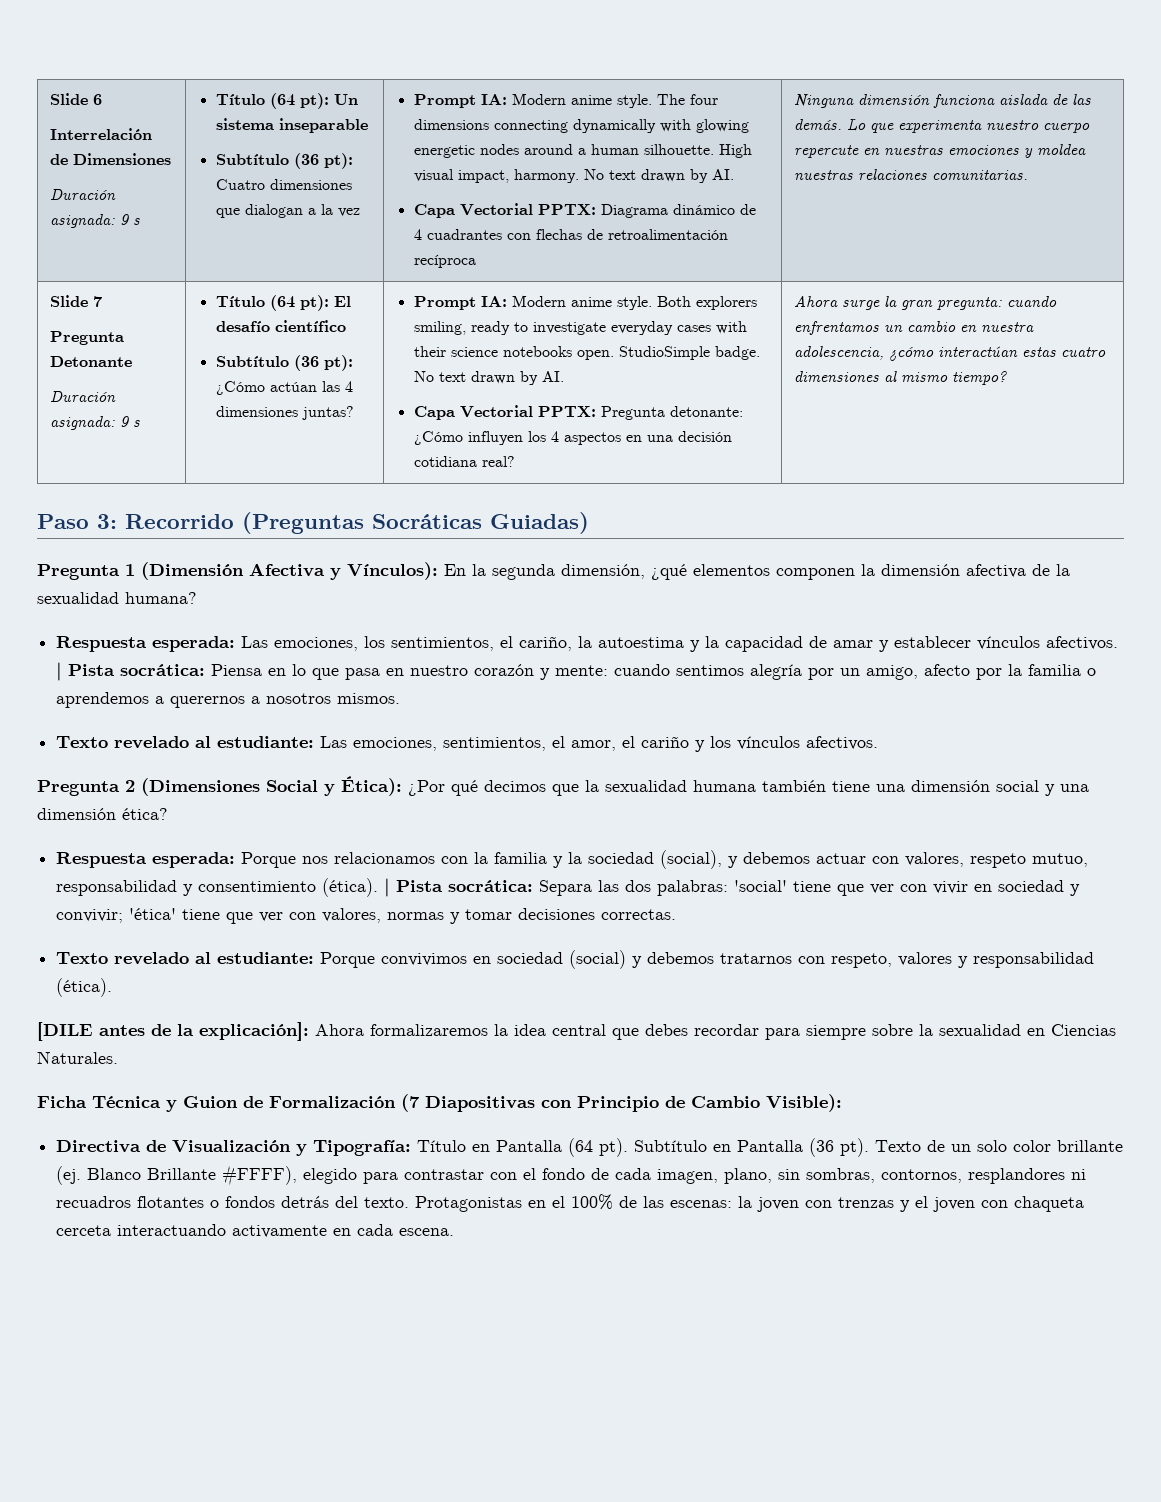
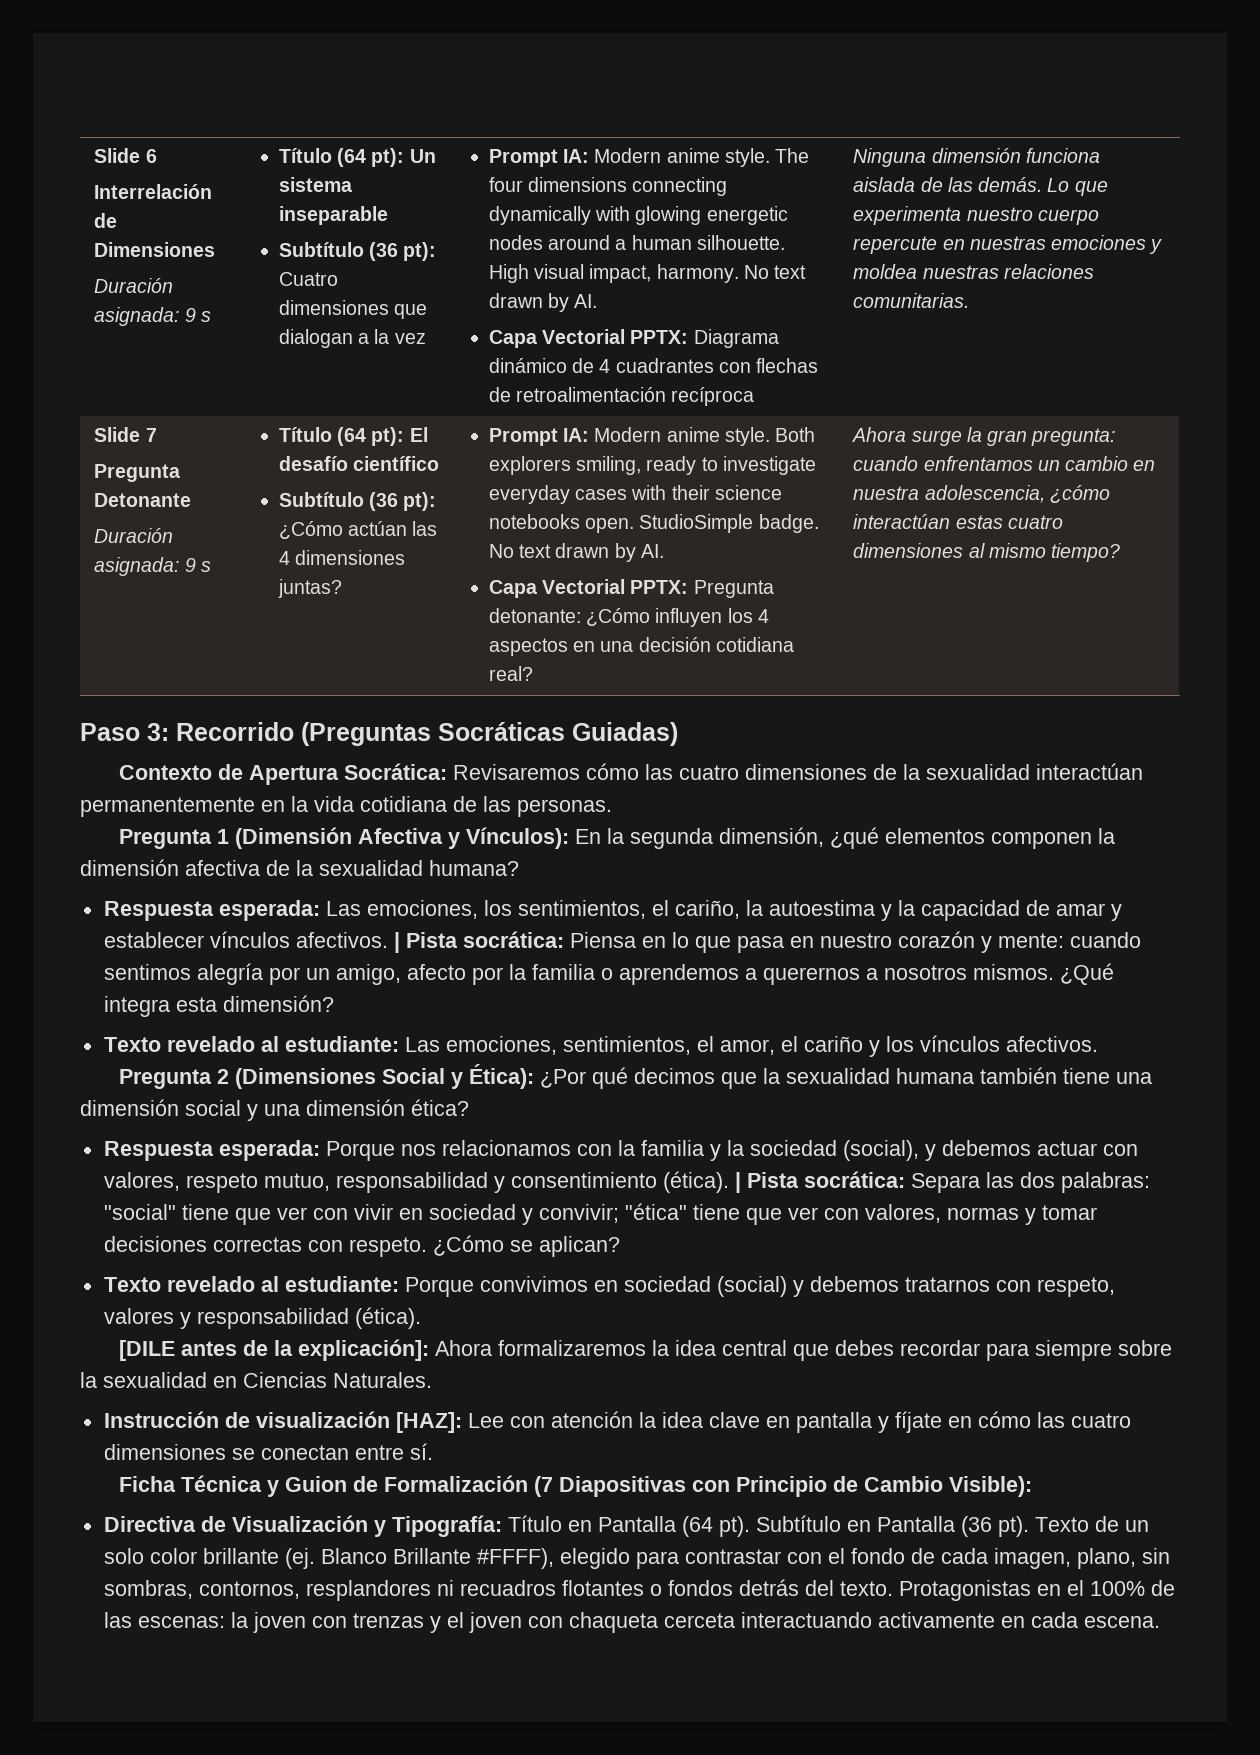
+ Contexto de Apertura Socrática: Revisaremos cómo las cuatro dimensiones de la sexualidad interactúan permanentemente en la vida cotidiana de las personas.
+ ¿Qué integra esta dimensión?
- | Pista socrática: Separa las dos palabras: 'social' tiene que ver con vivir en sociedad y convivir; 'ética' tiene que ver con valores, normas y tomar decisiones correctas.
+ | Pista socrática: Separa las dos palabras: "social" tiene que ver con vivir en sociedad y convivir; "ética" tiene que ver con valores, normas y tomar decisiones correctas con respeto. ¿Cómo se aplican?
+ Instrucción de visualización [HAZ]: Lee con atención la idea clave en pantalla y fíjate en cómo las cuatro dimensiones se conectan entre sí.

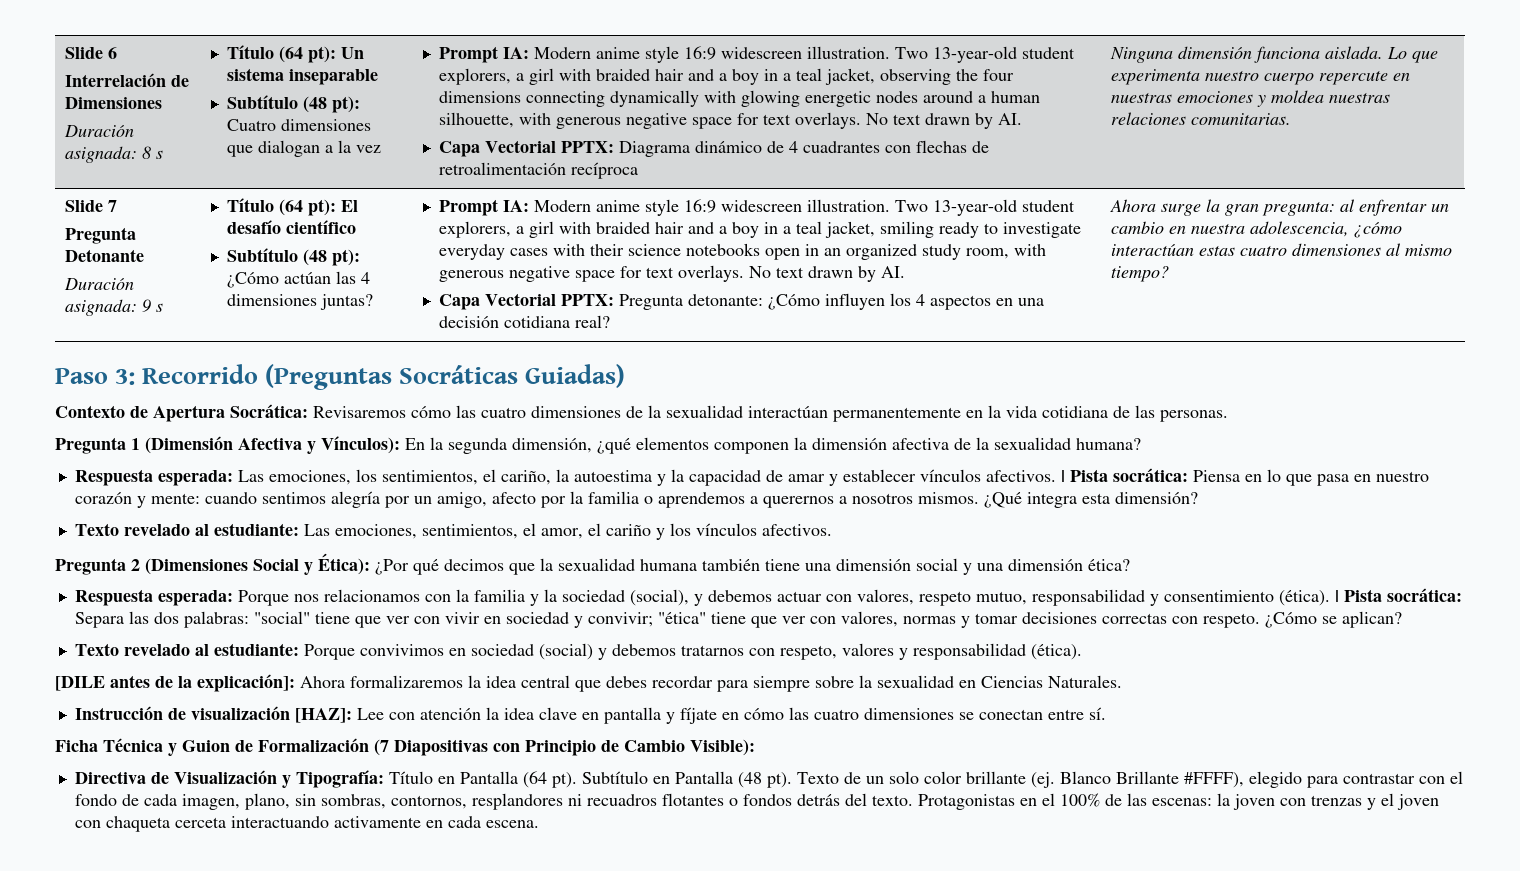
  Interrelación de Dimensiones
- Duración asignada: 9 s
+ Duración asignada: 8 s
- Subtítulo (36 pt): Cuatro dimensiones que dialogan a la vez
+ Subtítulo (48 pt): Cuatro dimensiones que dialogan a la vez
- Prompt IA: Modern anime style. The four dimensions connecting dynamically with glowing energetic nodes around a human silhouette. High visual impact, harmony.
+ Prompt IA: Modern anime style 16:9 widescreen illustration. Two 13-year-old student explorers, a girl with braided hair and a boy in a teal jacket, observing the four dimensions connecting dynamically with glowing energetic nodes around a human silhouette, with generous negative space for text overlays.
- Ninguna dimensión funciona aislada de las demás.
+ Ninguna dimensión funciona aislada.
- Subtítulo (36 pt): ¿Cómo actúan las 4 dimensiones juntas?
+ Subtítulo (48 pt): ¿Cómo actúan las 4 dimensiones juntas?
- Prompt IA: Modern anime style. Both explorers smiling, ready to investigate everyday cases with their science notebooks open. StudioSimple badge.
+ Prompt IA: Modern anime style 16:9 widescreen illustration. Two 13-year-old student explorers, a girl with braided hair and a boy in a teal jacket, smiling ready to investigate everyday cases with their science notebooks open in an organized study room, with generous negative space for text overlays.
- Ahora surge la gran pregunta: cuando enfrentamos un cambio en nuestra adolescencia, ¿cómo interactúan estas cuatro dimensiones al mismo tiempo?
+ Ahora surge la gran pregunta: al enfrentar un cambio en nuestra adolescencia, ¿cómo interactúan estas cuatro dimensiones al mismo tiempo?
- Subtítulo en Pantalla (36 pt).
+ Subtítulo en Pantalla (48 pt).

